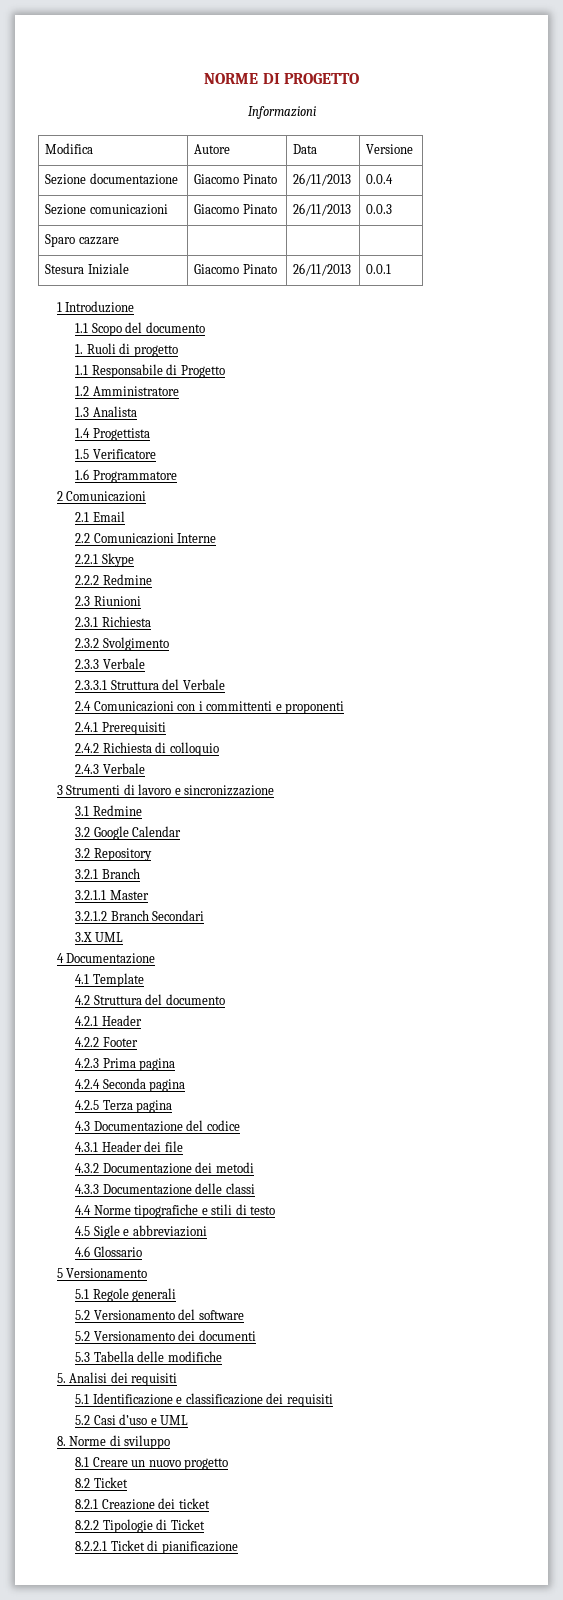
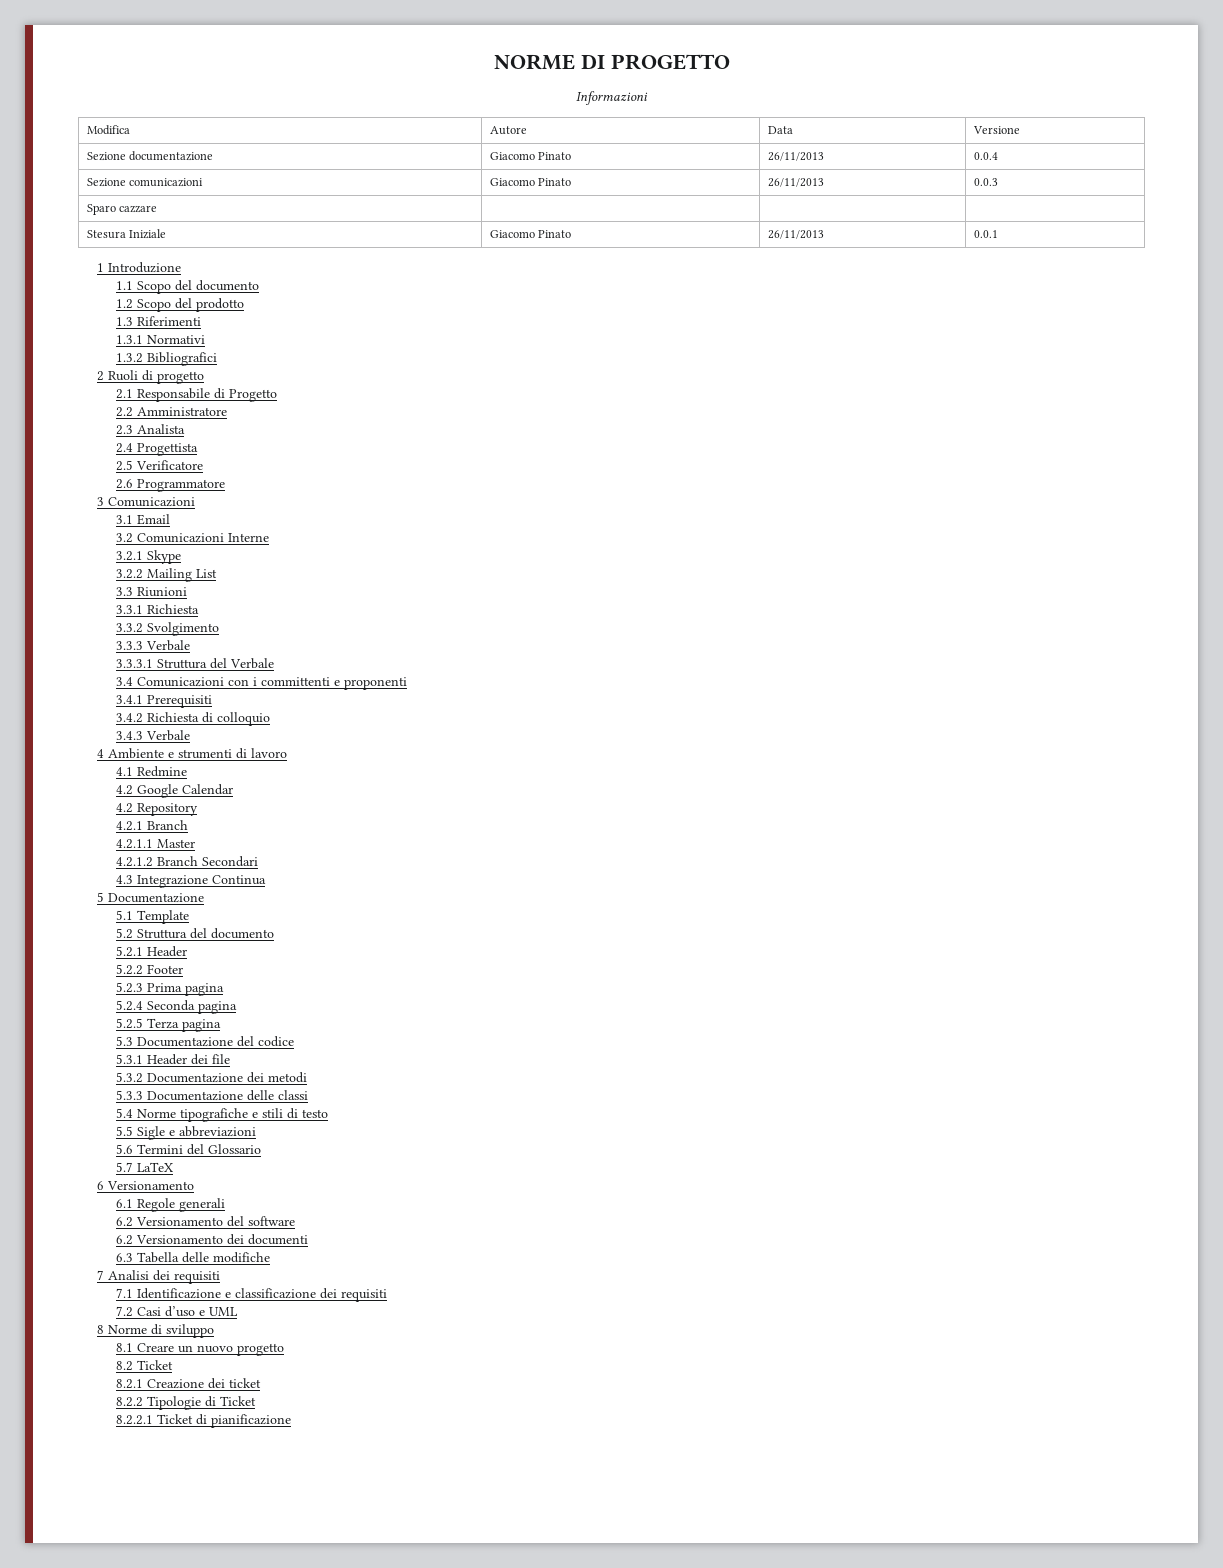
- 1. Ruoli di progetto
+ 1.2 Scopo del prodotto
+ 1.3 Riferimenti
+ 1.3.1 Normativi
+ 1.3.2 Bibliografici
+ 2 Ruoli di progetto
- 1.1 Responsabile di Progetto
+ 2.1 Responsabile di Progetto
- 1.2 Amministratore
+ 2.2 Amministratore
- 1.3 Analista
+ 2.3 Analista
- 1.4 Progettista
+ 2.4 Progettista
- 1.5 Verificatore
+ 2.5 Verificatore
- 1.6 Programmatore
+ 2.6 Programmatore
- 2 Comunicazioni
+ 3 Comunicazioni
- 2.1 Email
+ 3.1 Email
- 2.2 Comunicazioni Interne
+ 3.2 Comunicazioni Interne
- 2.2.1 Skype
+ 3.2.1 Skype
- 2.2.2 Redmine
- 2.3 Riunioni
+ 3.2.2 Mailing List
+ 3.3 Riunioni
- 2.3.1 Richiesta
+ 3.3.1 Richiesta
- 2.3.2 Svolgimento
+ 3.3.2 Svolgimento
- 2.3.3 Verbale
- 2.3.3.1 Struttura del Verbale
+ 3.3.3 Verbale
+ 3.3.3.1 Struttura del Verbale
- 2.4 Comunicazioni con i committenti e proponenti
+ 3.4 Comunicazioni con i committenti e proponenti
- 2.4.1 Prerequisiti
+ 3.4.1 Prerequisiti
- 2.4.2 Richiesta di colloquio
+ 3.4.2 Richiesta di colloquio
- 2.4.3 Verbale
- 3 Strumenti di lavoro e sincronizzazione
- 3.1 Redmine
- 3.2 Google Calendar
+ 3.4.3 Verbale
+ 4 Ambiente e strumenti di lavoro
+ 4.1 Redmine
+ 4.2 Google Calendar
- 3.2 Repository
+ 4.2 Repository
- 3.2.1 Branch
+ 4.2.1 Branch
- 3.2.1.1 Master
+ 4.2.1.1 Master
- 3.2.1.2 Branch Secondari
+ 4.2.1.2 Branch Secondari
- 3.X UML
- 4 Documentazione
+ 4.3 Integrazione Continua
+ 5 Documentazione
- 4.1 Template
+ 5.1 Template
- 4.2 Struttura del documento
+ 5.2 Struttura del documento
- 4.2.1 Header
+ 5.2.1 Header
- 4.2.2 Footer
+ 5.2.2 Footer
- 4.2.3 Prima pagina
+ 5.2.3 Prima pagina
- 4.2.4 Seconda pagina
+ 5.2.4 Seconda pagina
- 4.2.5 Terza pagina
+ 5.2.5 Terza pagina
- 4.3 Documentazione del codice
+ 5.3 Documentazione del codice
- 4.3.1 Header dei file
+ 5.3.1 Header dei file
- 4.3.2 Documentazione dei metodi
+ 5.3.2 Documentazione dei metodi
- 4.3.3 Documentazione delle classi
+ 5.3.3 Documentazione delle classi
- 4.4 Norme tipografiche e stili di testo
+ 5.4 Norme tipografiche e stili di testo
- 4.5 Sigle e abbreviazioni
+ 5.5 Sigle e abbreviazioni
- 4.6 Glossario
- 5 Versionamento
+ 5.6 Termini del Glossario
+ 5.7 LaTeX
+ 6 Versionamento
- 5.1 Regole generali
+ 6.1 Regole generali
- 5.2 Versionamento del software
+ 6.2 Versionamento del software
- 5.2 Versionamento dei documenti
+ 6.2 Versionamento dei documenti
- 5.3 Tabella delle modifiche
+ 6.3 Tabella delle modifiche
- 5. Analisi dei requisiti
+ 7 Analisi dei requisiti
- 5.1 Identificazione e classificazione dei requisiti
+ 7.1 Identificazione e classificazione dei requisiti
- 5.2 Casi d’uso e UML
+ 7.2 Casi d’uso e UML
- 8. Norme di sviluppo
+ 8 Norme di sviluppo

